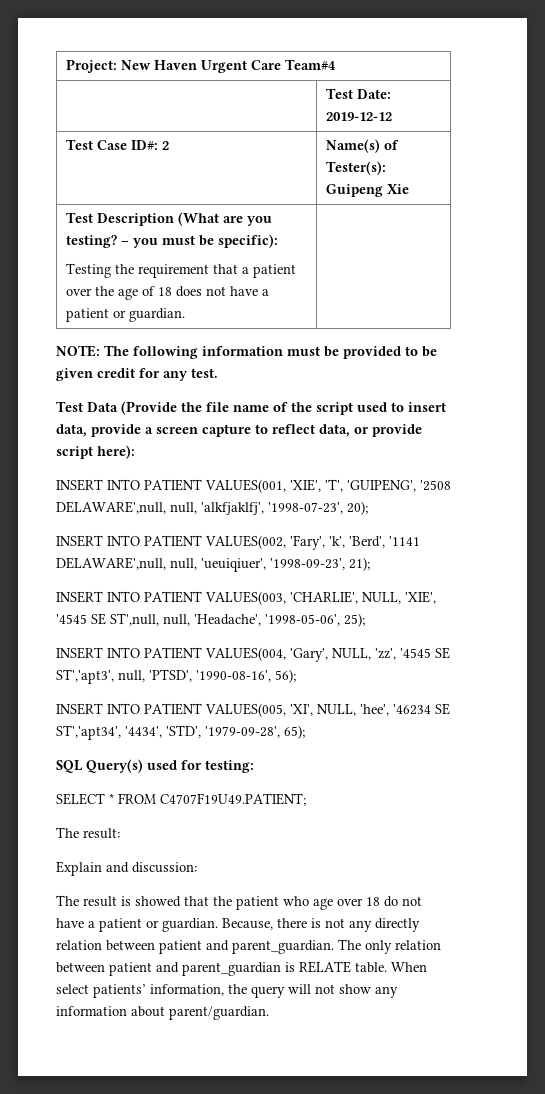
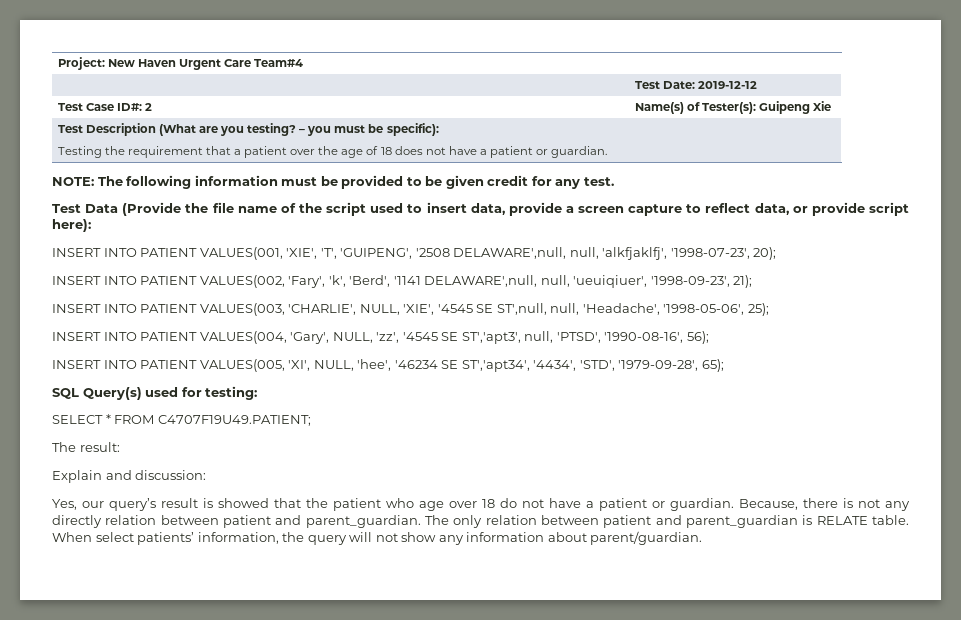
- The result is showed that the patient who age over 18 do not have a patient or guardian.
+ Yes, our query’s result is showed that the patient who age over 18 do not have a patient or guardian.

